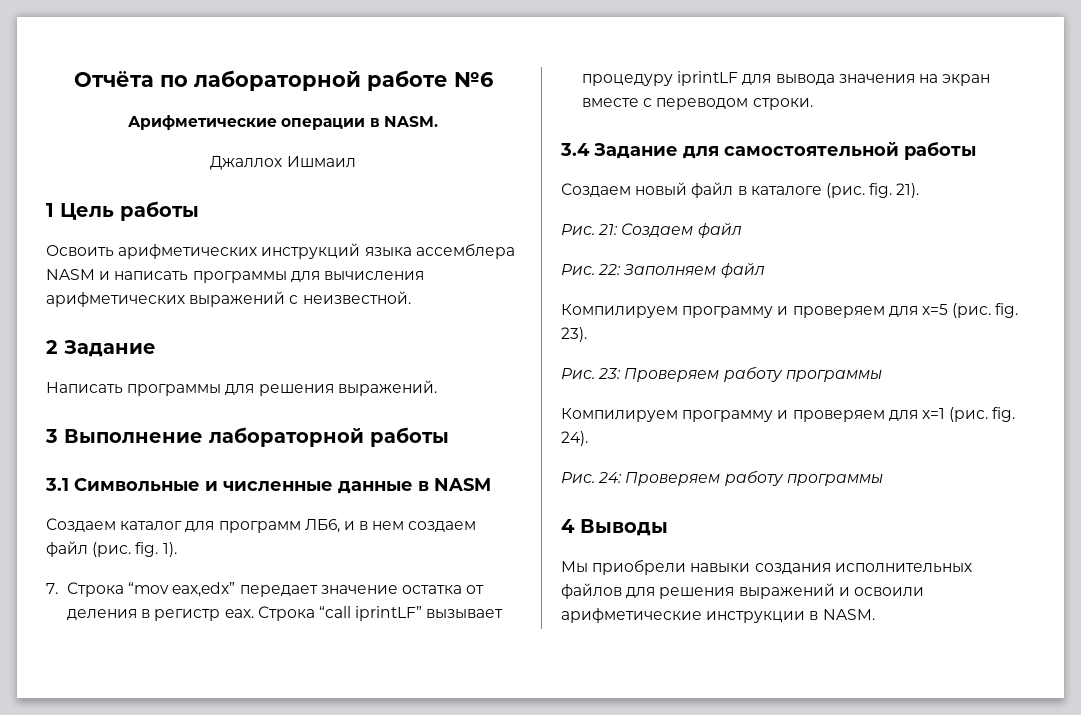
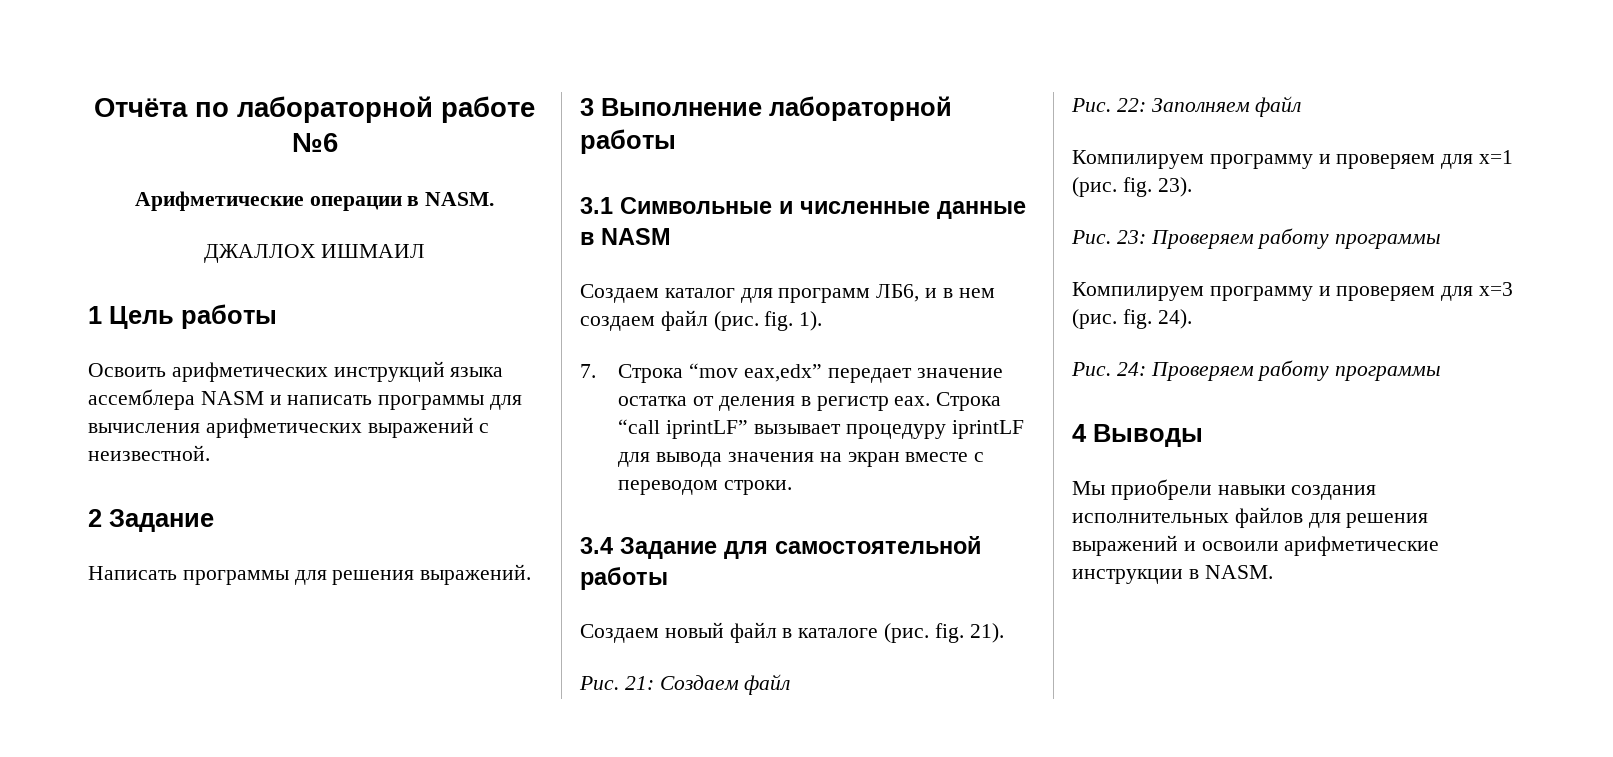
- Джаллох Ишмаил
+ ДЖАЛЛОХ ИШМАИЛ
- Компилируем программу и проверяем для x=5 (рис. fig. 23).
+ Компилируем программу и проверяем для x=1 (рис. fig. 23).
- Компилируем программу и проверяем для x=1 (рис. fig. 24).
+ Компилируем программу и проверяем для x=3 (рис. fig. 24).

